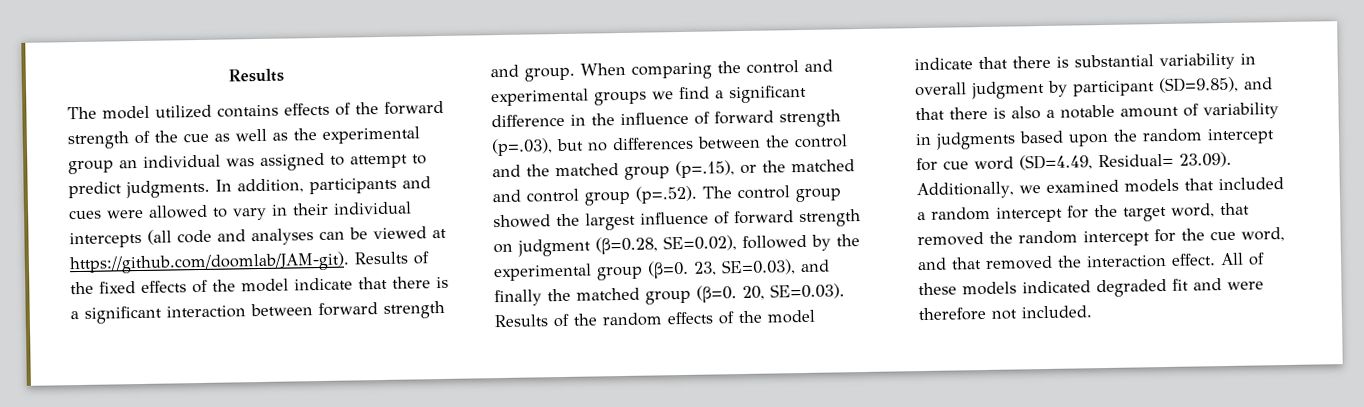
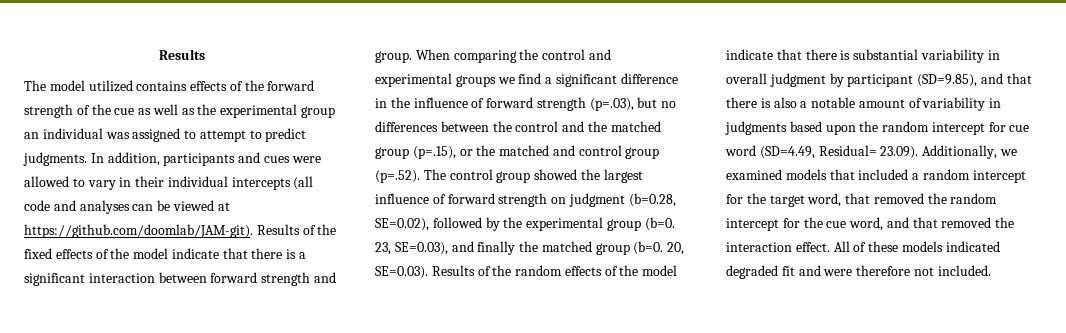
- When comparing the control and experimental groups we find a significant difference in the influence of forward strength (p=.03), but no differences between the control and the matched group (p=.15), or the matched and control group (p=.52). The control group showed the largest influence of forward strength on judgment (β=0.28, SE=0.02), followed by the experimental group (β=0.
+ When comparing the control and experimental groups we find a significant difference in the influence of forward strength (p=.03), but no differences between the control and the matched group (p=.15), or the matched and control group (p=.52). The control group showed the largest influence of forward strength on judgment (b=0.28, SE=0.02), followed by the experimental group (b=0.
- 23, SE=0.03), and finally the matched group (β=0.
+ 23, SE=0.03), and finally the matched group (b=0.

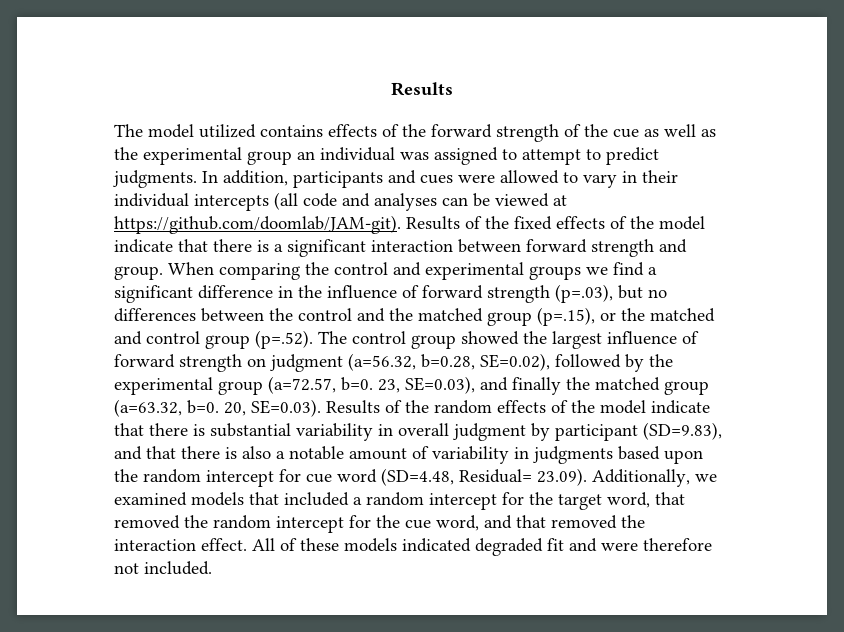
- When comparing the control and experimental groups we find a significant difference in the influence of forward strength (p=.03), but no differences between the control and the matched group (p=.15), or the matched and control group (p=.52). The control group showed the largest influence of forward strength on judgment (b=0.28, SE=0.02), followed by the experimental group (b=0.
+ When comparing the control and experimental groups we find a significant difference in the influence of forward strength (p=.03), but no differences between the control and the matched group (p=.15), or the matched and control group (p=.52). The control group showed the largest influence of forward strength on judgment (a=56.32, b=0.28, SE=0.02), followed by the experimental group (a=72.57, b=0.
- 23, SE=0.03), and finally the matched group (b=0.
+ 23, SE=0.03), and finally the matched group (a=63.32, b=0.
- 20, SE=0.03). Results of the random effects of the model indicate that there is substantial variability in overall judgment by participant (SD=9.85), and that there is also a notable amount of variability in judgments based upon the random intercept for cue word (SD=4.49, Residual= 23.09). Additionally, we examined models that included a random intercept for the target word, that removed the random intercept for the cue word, and that removed the interaction effect.
+ 20, SE=0.03). Results of the random effects of the model indicate that there is substantial variability in overall judgment by participant (SD=9.83), and that there is also a notable amount of variability in judgments based upon the random intercept for cue word (SD=4.48, Residual= 23.09). Additionally, we examined models that included a random intercept for the target word, that removed the random intercept for the cue word, and that removed the interaction effect.

